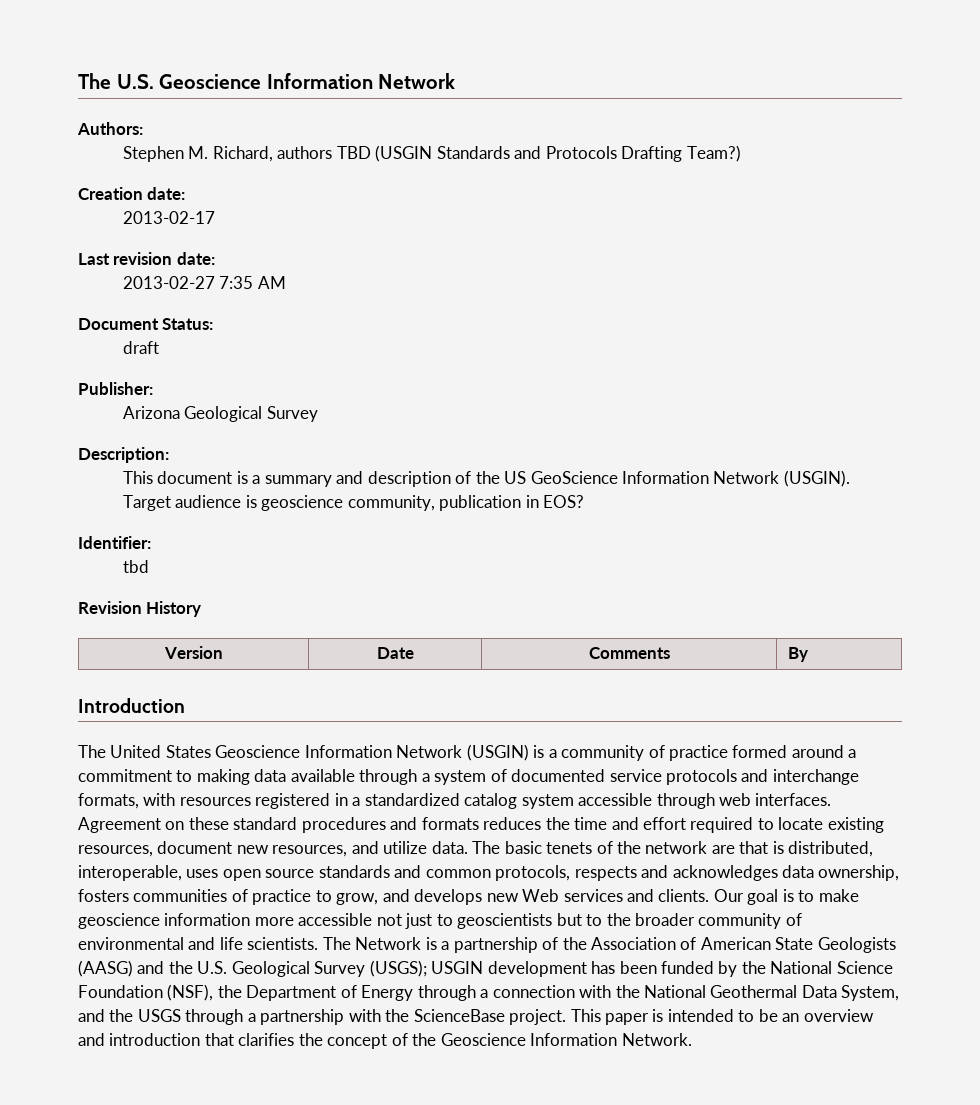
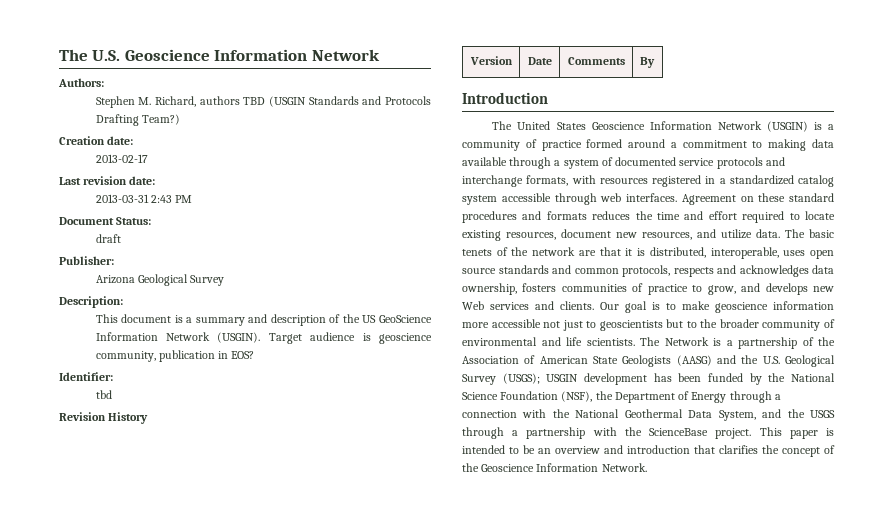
- 2013-02-27 7:35 AM
+ 2013-03-31 2:43 PM
- The basic tenets of the network are that is distributed, interoperable, uses open source standards and common protocols, respects and acknowledges data ownership, fosters communities of practice to grow, and develops new Web services and clients.
+ The basic tenets of the network are that it is distributed, interoperable, uses open source standards and common protocols, respects and acknowledges data ownership, fosters communities of practice to grow, and develops new Web services and clients.

